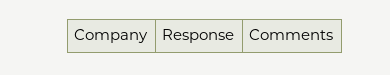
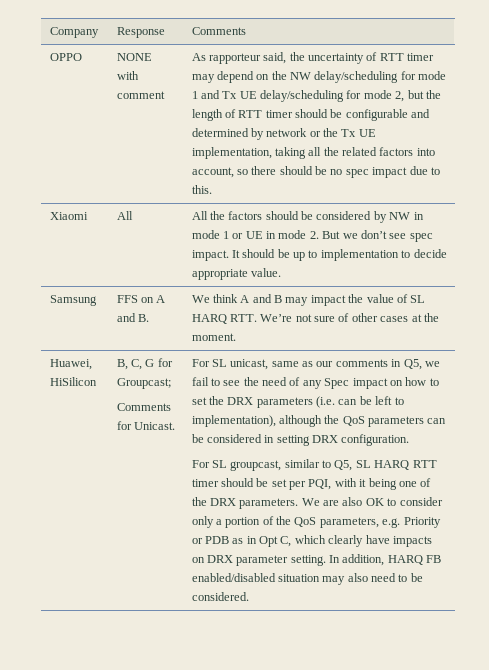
+ OPPO | NONE with comment | As rapporteur said, the uncertainty of RTT timer may depend on the NW delay/scheduling for mode 1 and Tx UE delay/scheduling for mode 2, but the length of RTT timer should be configurable and determined by network or the Tx UE implementation, taking all the related factors into account, so there should be no spec impact due to this.
+ Xiaomi | All | All the factors should be considered by NW in mode 1 or UE in mode 2. But we don’t see spec impact. It should be up to implementation to decide appropriate value.
+ Samsung | FFS on A and B. | We think A and B may impact the value of SL HARQ RTT. We’re not sure of other cases at the moment.
+ Huawei, HiSilicon | B, C, G for Groupcast;
+ Comments for Unicast. | For SL unicast, same as our comments in Q5, we fail to see the need of any Spec impact on how to set the DRX parameters (i.e. can be left to implementation), although the QoS parameters can be considered in setting DRX configuration.
+ For SL groupcast, similar to Q5, SL HARQ RTT timer should be set per PQI, with it being one of the DRX parameters. We are also OK to consider only a portion of the QoS parameters, e.g. Priority or PDB as in Opt C, which clearly have impacts on DRX parameter setting. In addition, HARQ FB enabled/disabled situation may also need to be considered.

